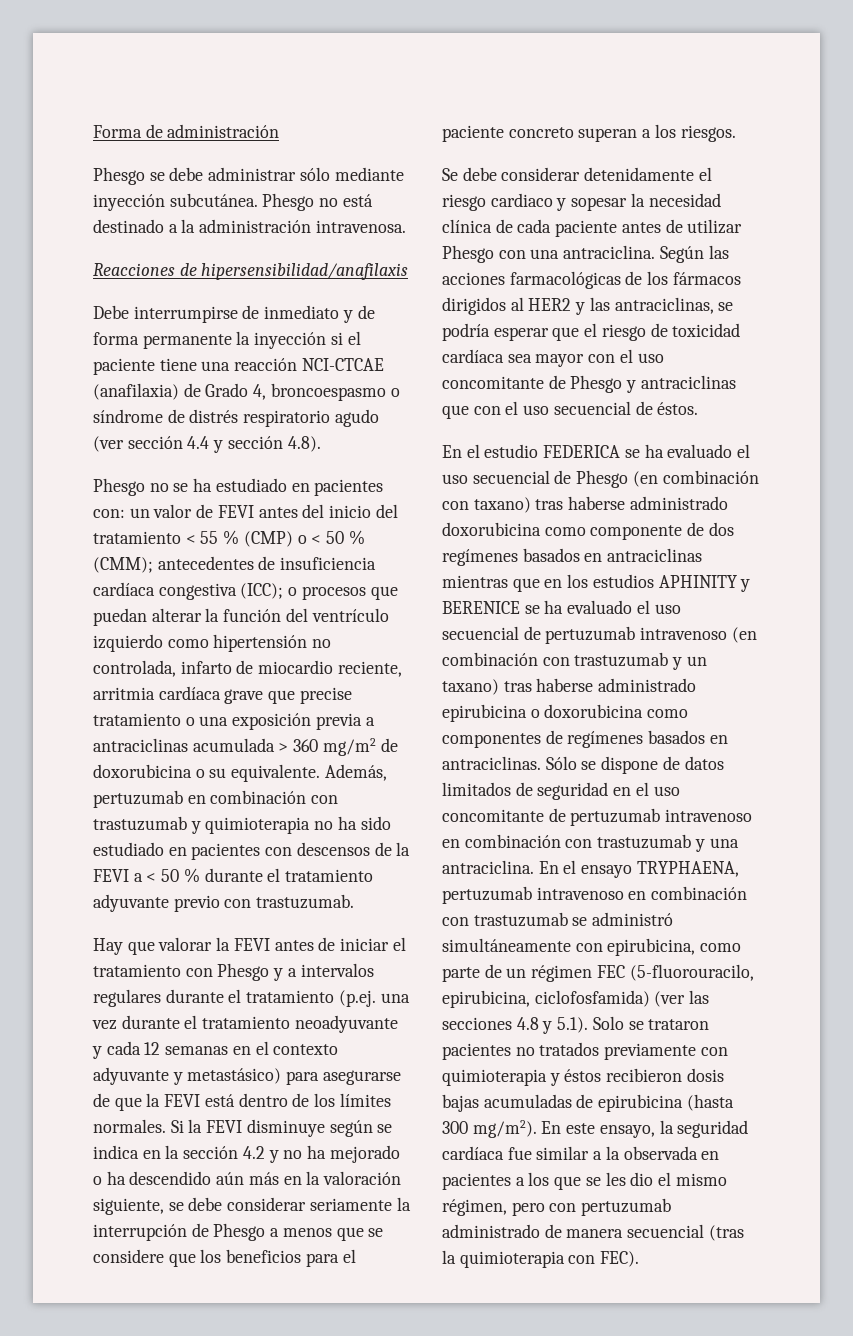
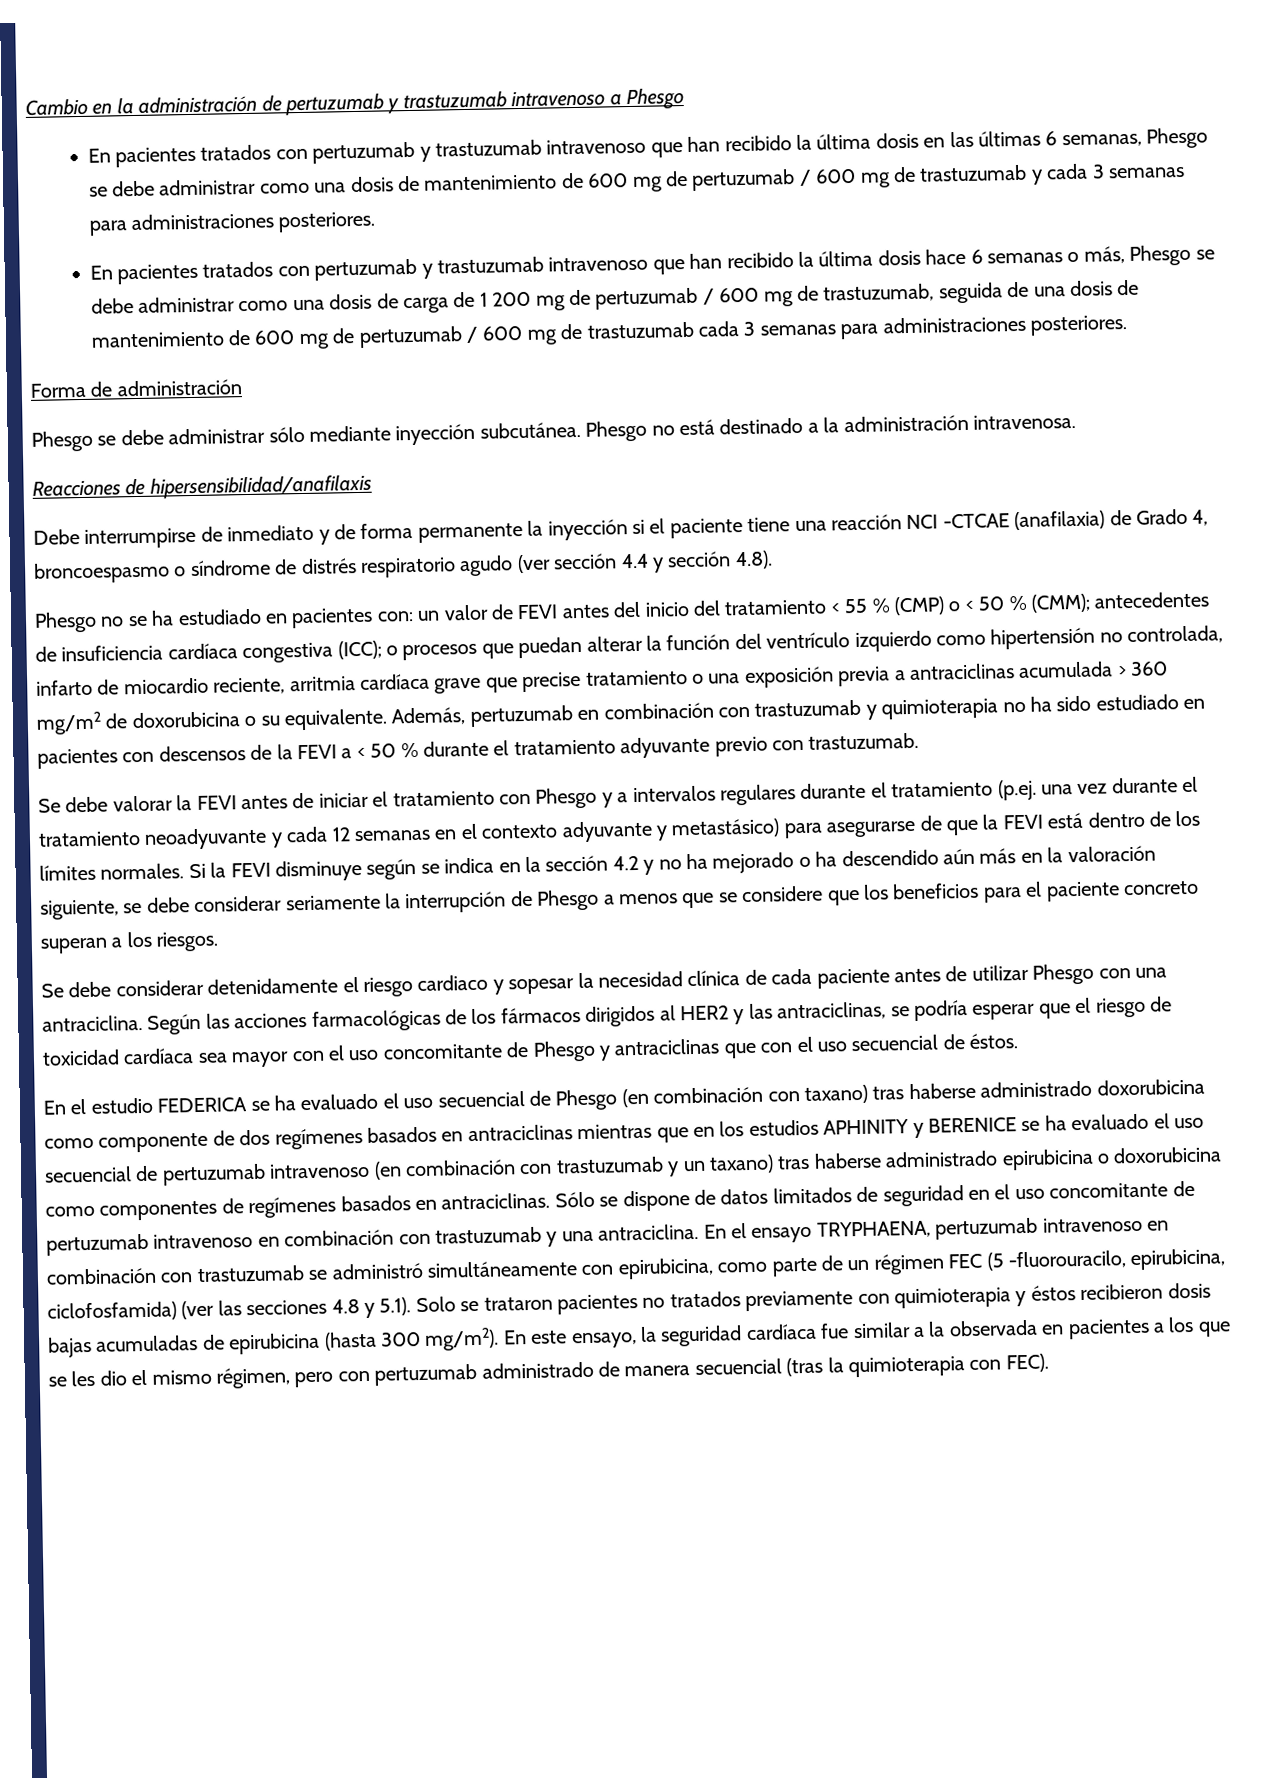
+ Cambio en la administración de pertuzumab y trastuzumab intravenoso a Phesgo
+ En pacientes tratados con pertuzumab y trastuzumab intravenoso que han recibido la última dosis en las últimas 6 semanas, Phesgo se debe administrar como una dosis de mantenimiento de 600 mg de pertuzumab / 600 mg de trastuzumab y cada 3 semanas para administraciones posteriores.
+ En pacientes tratados con pertuzumab y trastuzumab intravenoso que han recibido la última dosis hace 6 semanas o más, Phesgo se debe administrar como una dosis de carga de 1 200 mg de pertuzumab / 600 mg de trastuzumab, seguida de una dosis de mantenimiento de 600 mg de pertuzumab / 600 mg de trastuzumab cada 3 semanas para administraciones posteriores.
- Debe interrumpirse de inmediato y de forma permanente la inyección si el paciente tiene una reacción NCI-CTCAE (anafilaxia) de Grado 4, broncoespasmo o síndrome de distrés respiratorio agudo (ver sección 4.4 y sección 4.8).
+ Debe interrumpirse de inmediato y de forma permanente la inyección si el paciente tiene una reacción NCI -CTCAE (anafilaxia) de Grado 4, broncoespasmo o síndrome de distrés respiratorio agudo (ver sección 4.4 y sección 4.8).
- Hay que valorar la FEVI antes de iniciar el tratamiento con Phesgo y a intervalos regulares durante el tratamiento (p.ej. una vez durante el tratamiento neoadyuvante y cada 12 semanas en el contexto adyuvante y metastásico) para asegurarse de que la FEVI está dentro de los límites normales.
+ Se debe valorar la FEVI antes de iniciar el tratamiento con Phesgo y a intervalos regulares durante el tratamiento (p.ej. una vez durante el tratamiento neoadyuvante y cada 12 semanas en el contexto adyuvante y metastásico) para asegurarse de que la FEVI está dentro de los límites normales.
- En el ensayo TRYPHAENA, pertuzumab intravenoso en combinación con trastuzumab se administró simultáneamente con epirubicina, como parte de un régimen FEC (5-fluorouracilo, epirubicina, ciclofosfamida) (ver las secciones 4.8 y 5.1). Solo se trataron pacientes no tratados previamente con quimioterapia y éstos recibieron dosis bajas acumuladas de epirubicina (hasta 300 mg/m2).
+ En el ensayo TRYPHAENA, pertuzumab intravenoso en combinación con trastuzumab se administró simultáneamente con epirubicina, como parte de un régimen FEC (5 -fluorouracilo, epirubicina, ciclofosfamida) (ver las secciones 4.8 y 5.1). Solo se trataron pacientes no tratados previamente con quimioterapia y éstos recibieron dosis bajas acumuladas de epirubicina (hasta 300 mg/m2).

